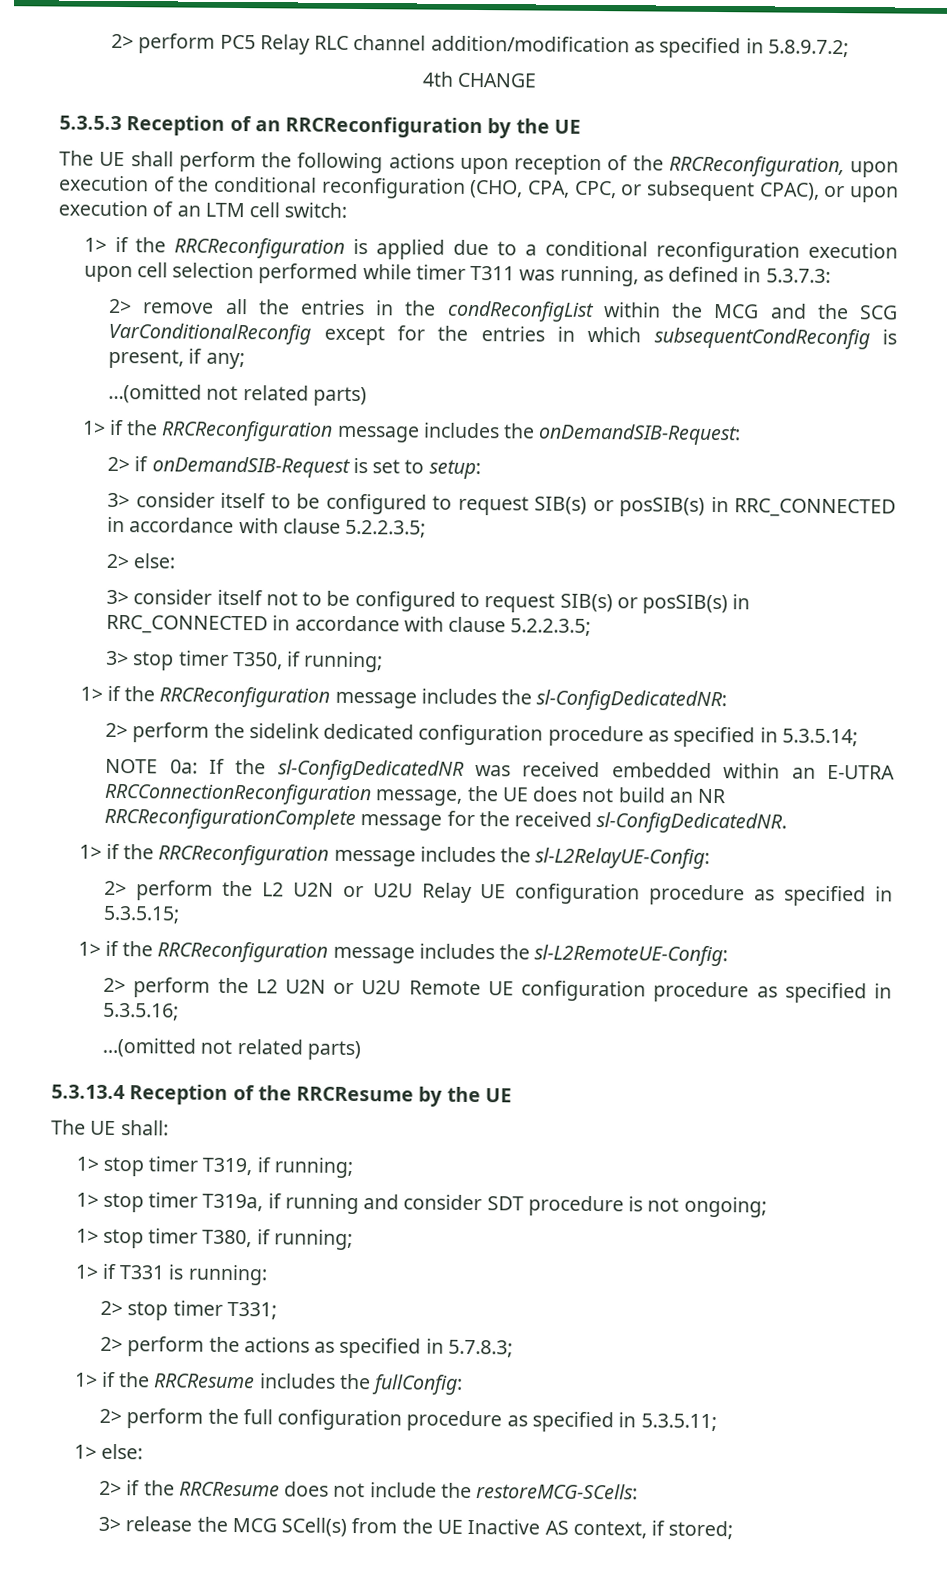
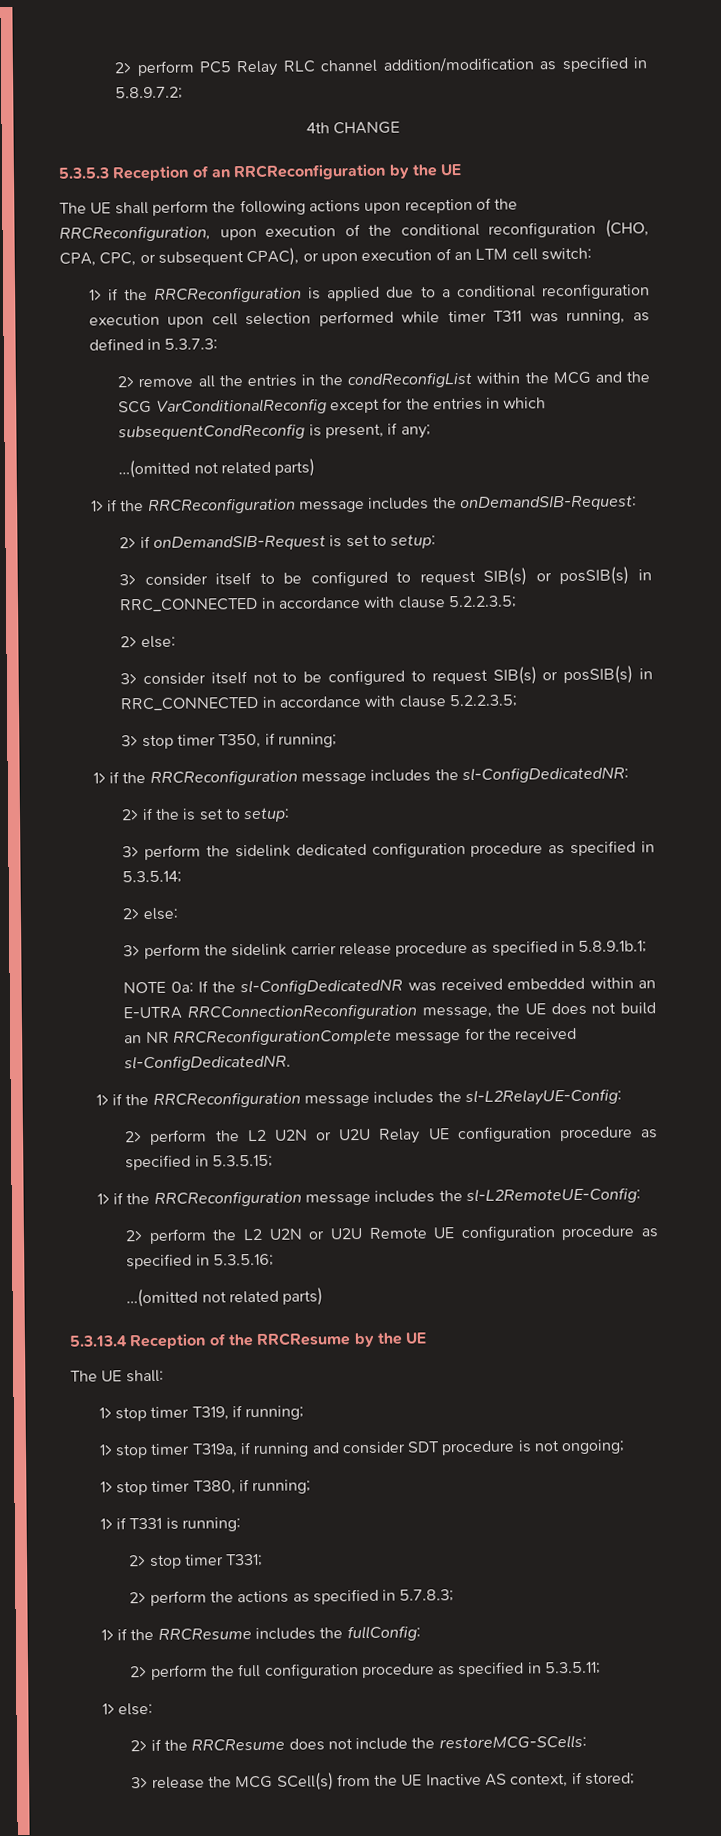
- 2> perform the sidelink dedicated configuration procedure as specified in 5.3.5.14;
+ 2> if the is set to setup:
+ 3> perform the sidelink dedicated configuration procedure as specified in 5.3.5.14;
+ 2> else:
+ 3> perform the sidelink carrier release procedure as specified in 5.8.9.1b.1;

